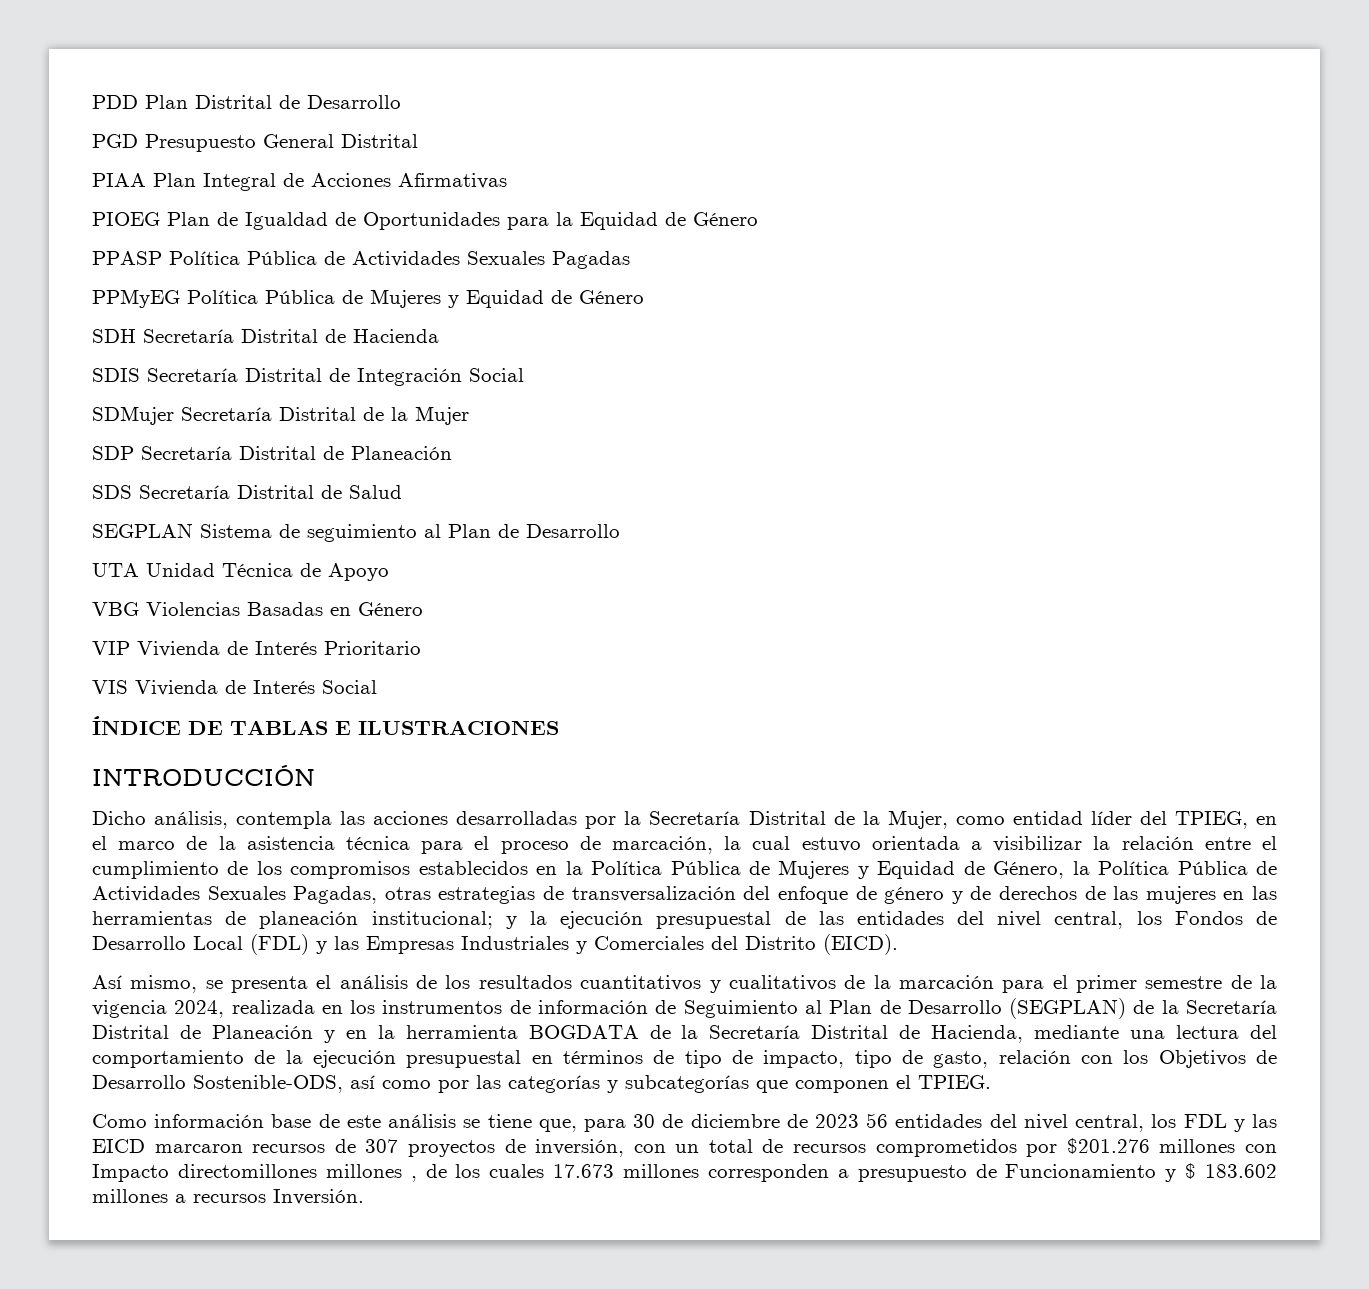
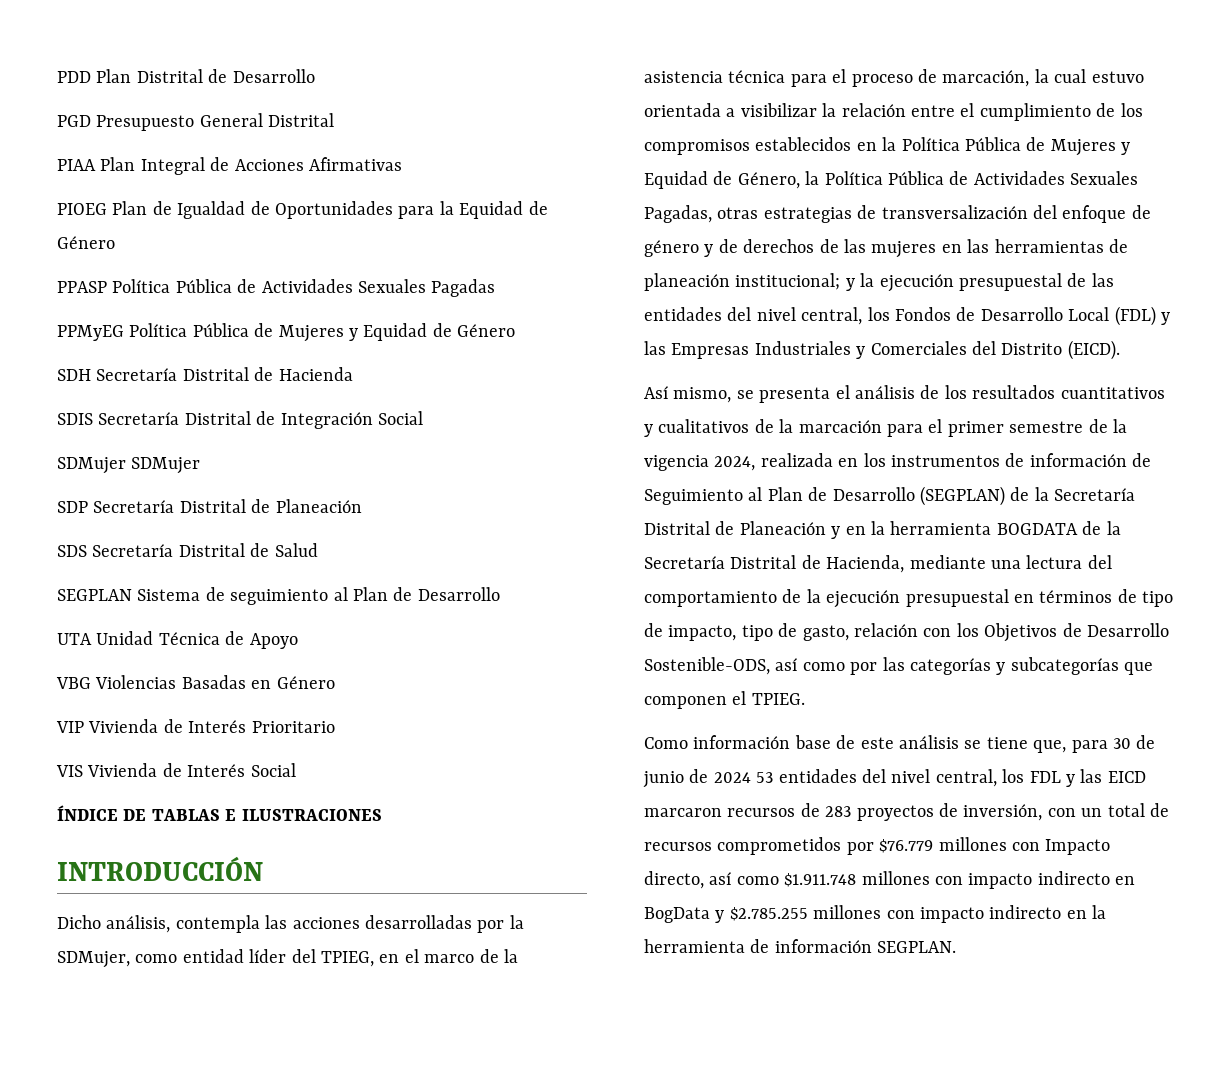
- SDMujer Secretaría Distrital de la Mujer
+ SDMujer SDMujer
- Dicho análisis, contempla las acciones desarrolladas por la Secretaría Distrital de la Mujer, como entidad líder del TPIEG, en el marco de la asistencia técnica para el proceso de marcación, la cual estuvo orientada a visibilizar la relación entre el cumplimiento de los compromisos establecidos en la Política Pública de Mujeres y Equidad de Género, la Política Pública de Actividades Sexuales Pagadas, otras estrategias de transversalización del enfoque de género y de derechos de las mujeres en las herramientas de planeación institucional;
+ Dicho análisis, contempla las acciones desarrolladas por la SDMujer, como entidad líder del TPIEG, en el marco de la asistencia técnica para el proceso de marcación, la cual estuvo orientada a visibilizar la relación entre el cumplimiento de los compromisos establecidos en la Política Pública de Mujeres y Equidad de Género, la Política Pública de Actividades Sexuales Pagadas, otras estrategias de transversalización del enfoque de género y de derechos de las mujeres en las herramientas de planeación institucional;
- Como información base de este análisis se tiene que, para 30 de diciembre de 2023 56 entidades del nivel central, los FDL y las EICD marcaron recursos de 307 proyectos de inversión, con un total de recursos comprometidos por $201.276 millones con Impacto directomillones millones , de los cuales 17.673 millones corresponden a presupuesto de Funcionamiento y $ 183.602 millones a recursos Inversión.
+ Como información base de este análisis se tiene que, para 30 de junio de 2024 53 entidades del nivel central, los FDL y las EICD marcaron recursos de 283 proyectos de inversión, con un total de recursos comprometidos por $76.779 millones con Impacto directo, así como $1.911.748 millones con impacto indirecto en BogData y $2.785.255 millones con impacto indirecto en la herramienta de información SEGPLAN.

